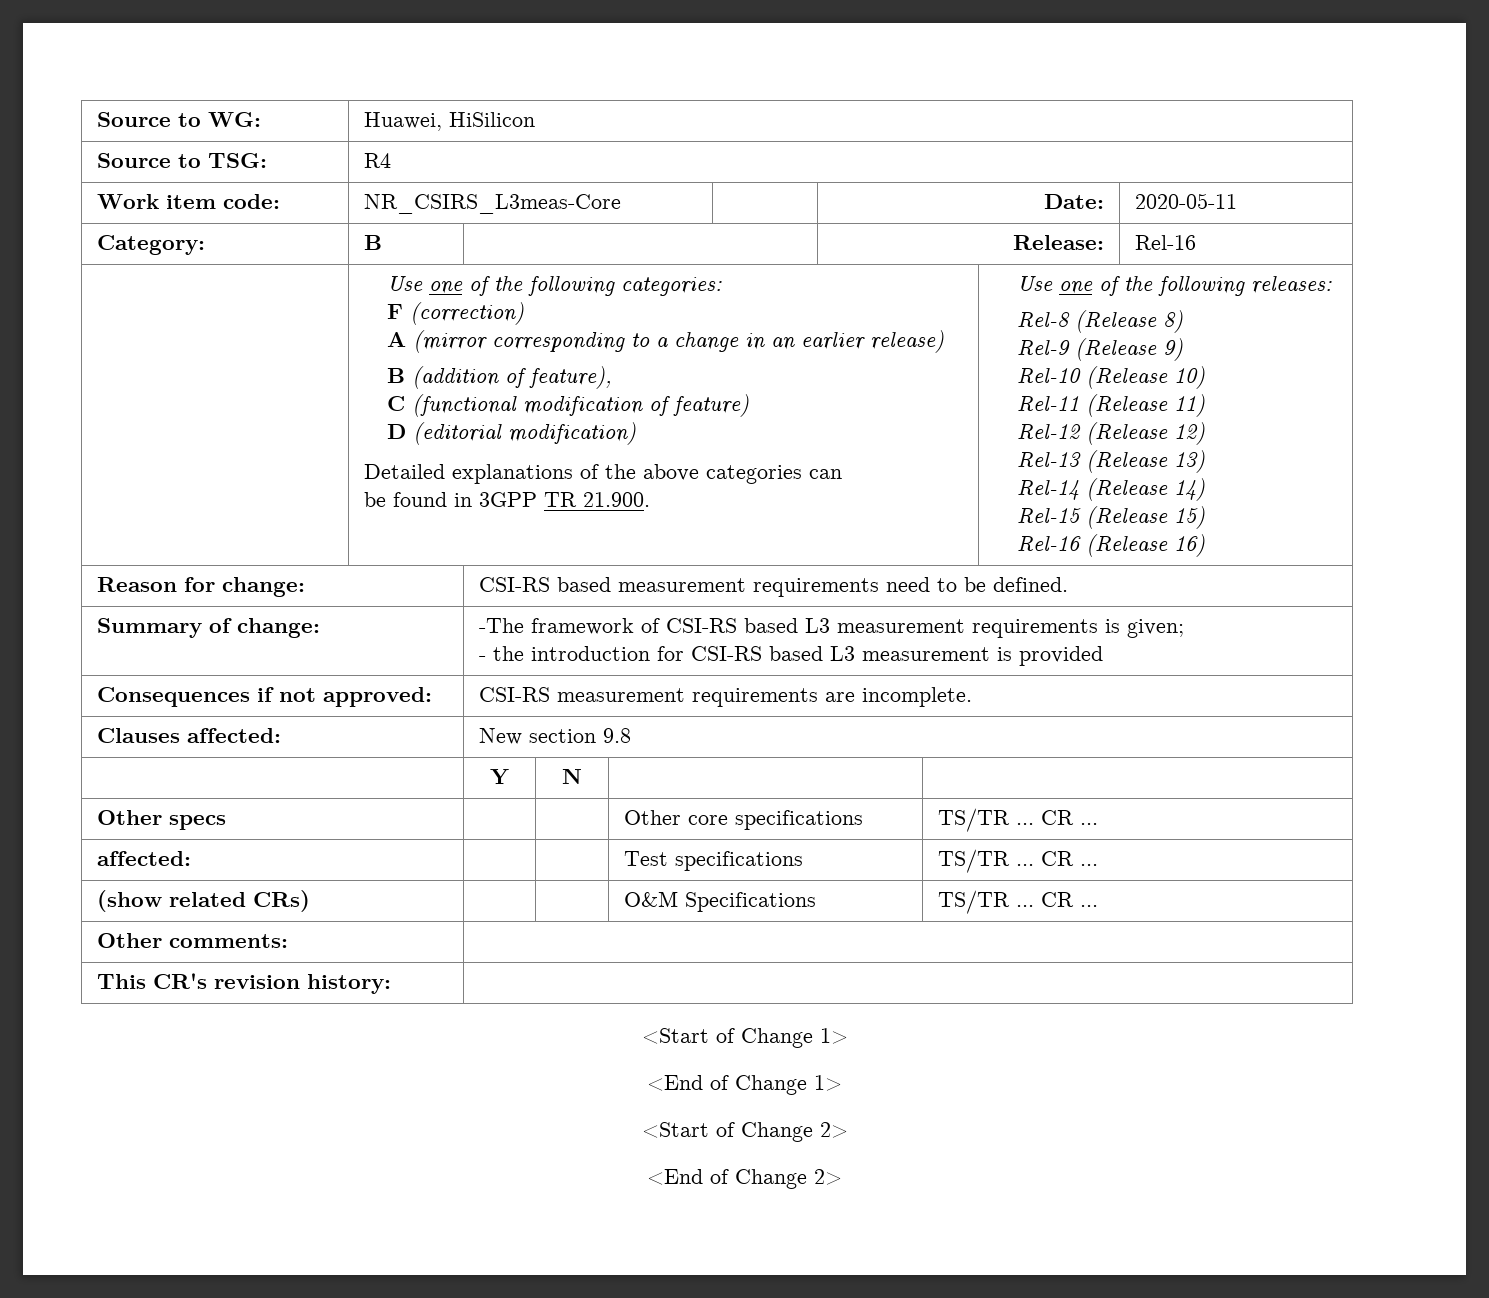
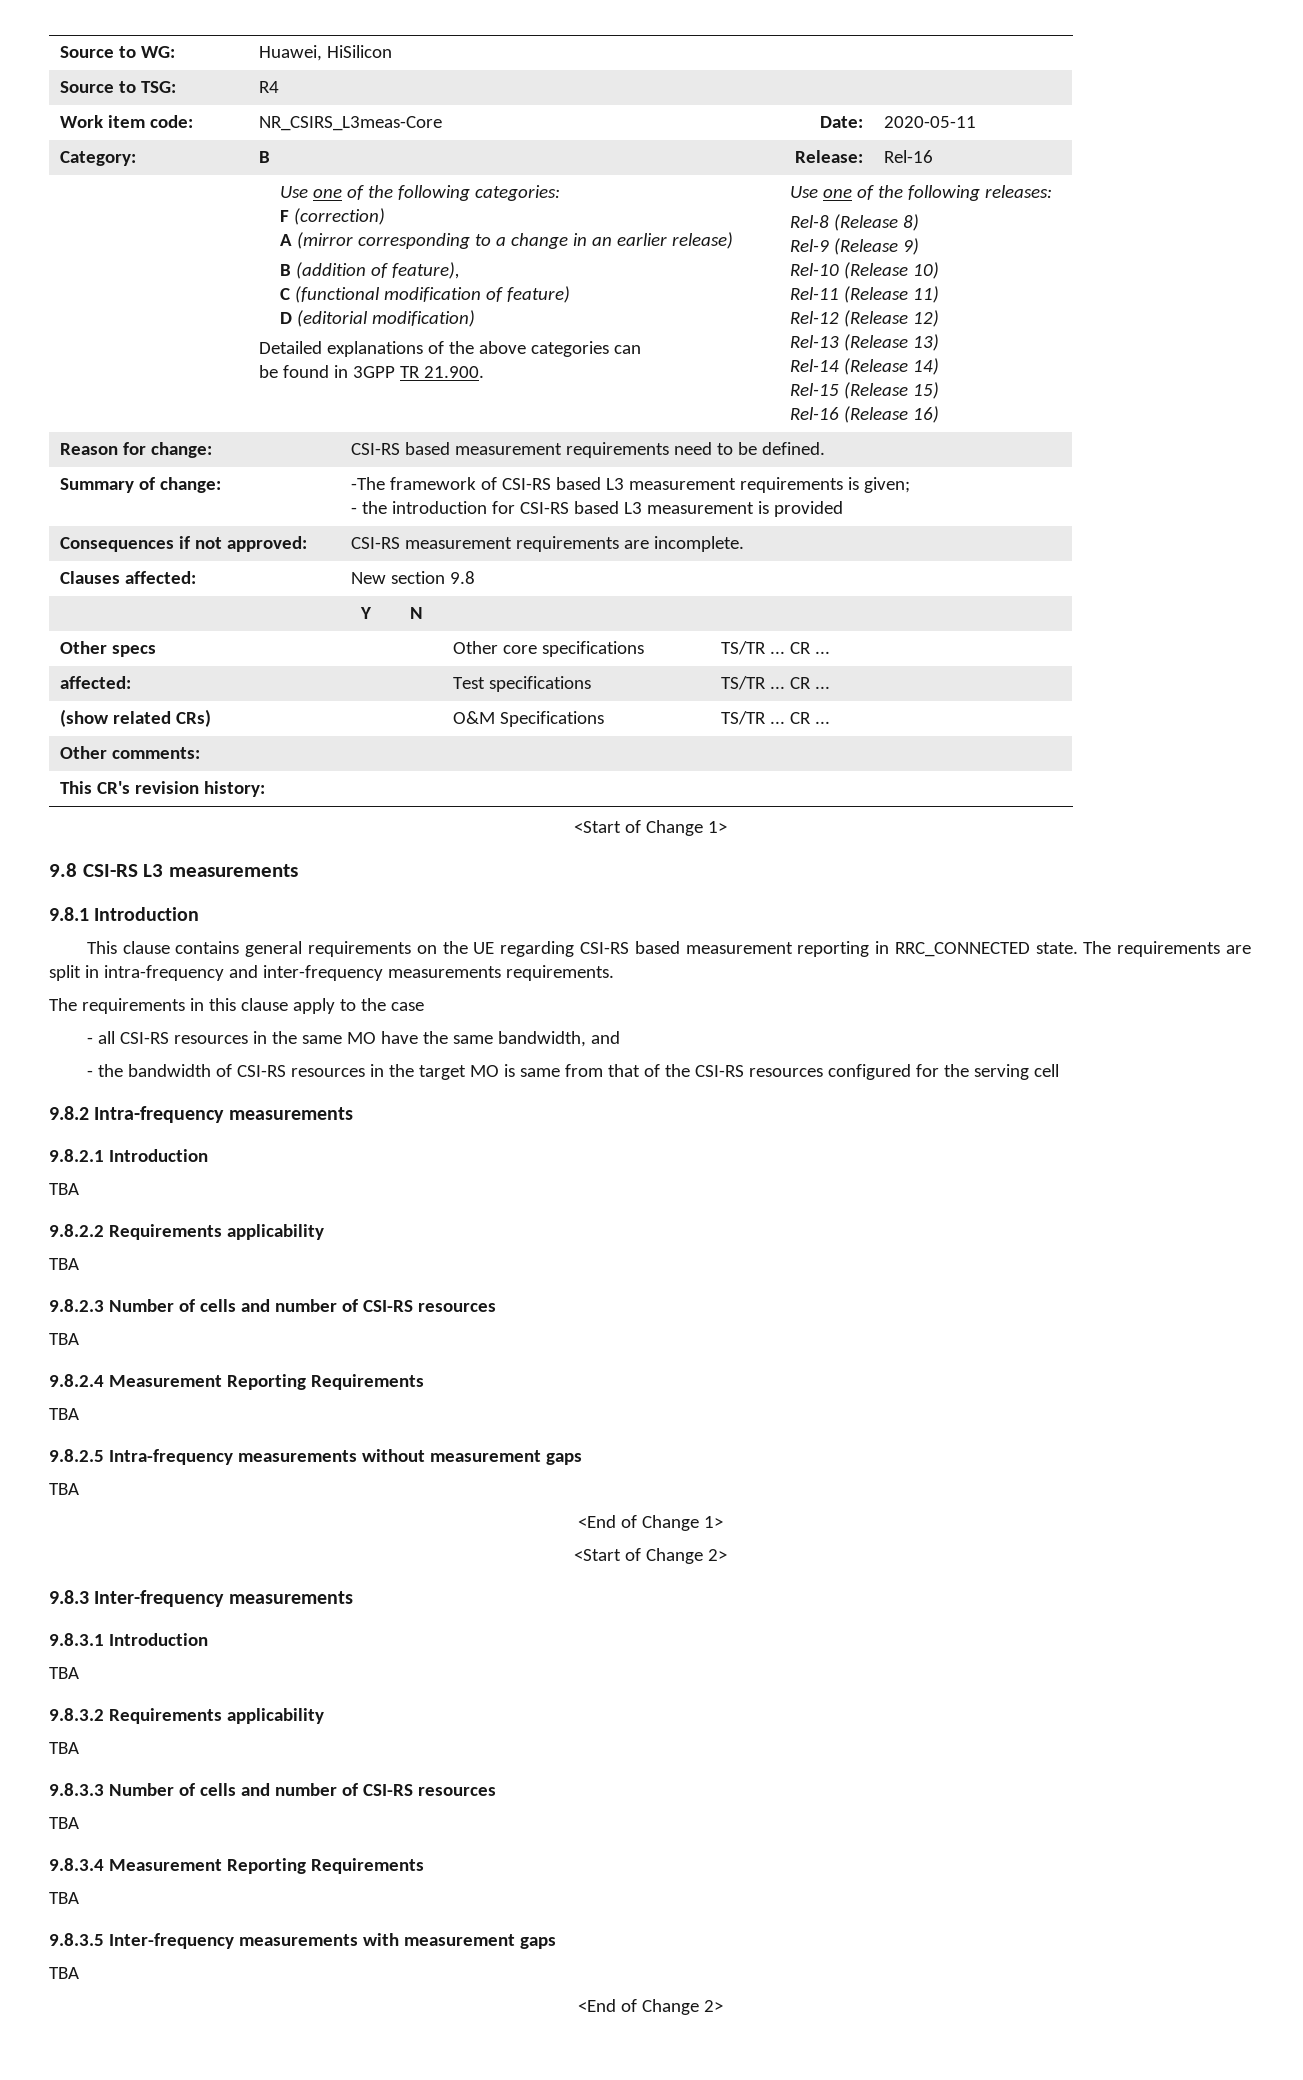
+ 9.8 CSI-RS L3 measurements
+ 9.8.1 Introduction
+ This clause contains general requirements on the UE regarding CSI-RS based measurement reporting in RRC_CONNECTED state. The requirements are split in intra-frequency and inter-frequency measurements requirements.
+ The requirements in this clause apply to the case
+ - all CSI-RS resources in the same MO have the same bandwidth, and
+ - the bandwidth of CSI-RS resources in the target MO is same from that of the CSI-RS resources configured for the serving cell
+ 9.8.2 Intra-frequency measurements
+ 9.8.2.1 Introduction
+ TBA
+ 9.8.2.2 Requirements applicability
+ TBA
+ 9.8.2.3 Number of cells and number of CSI-RS resources
+ TBA
+ 9.8.2.4 Measurement Reporting Requirements
+ TBA
+ 9.8.2.5 Intra-frequency measurements without measurement gaps
+ TBA
+ 9.8.3 Inter-frequency measurements
+ 9.8.3.1 Introduction
+ TBA
+ 9.8.3.2 Requirements applicability
+ TBA
+ 9.8.3.3 Number of cells and number of CSI-RS resources
+ TBA
+ 9.8.3.4 Measurement Reporting Requirements
+ TBA
+ 9.8.3.5 Inter-frequency measurements with measurement gaps
+ TBA

